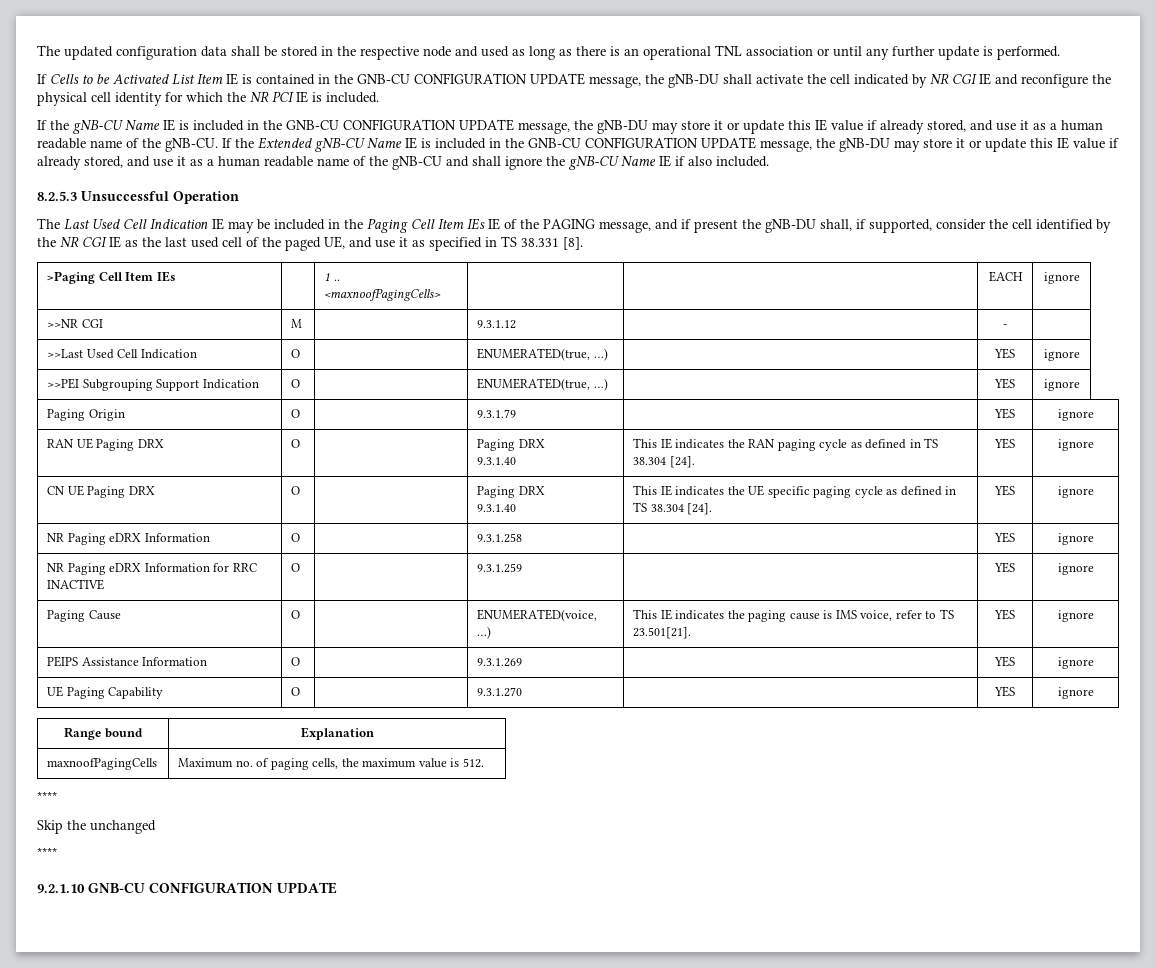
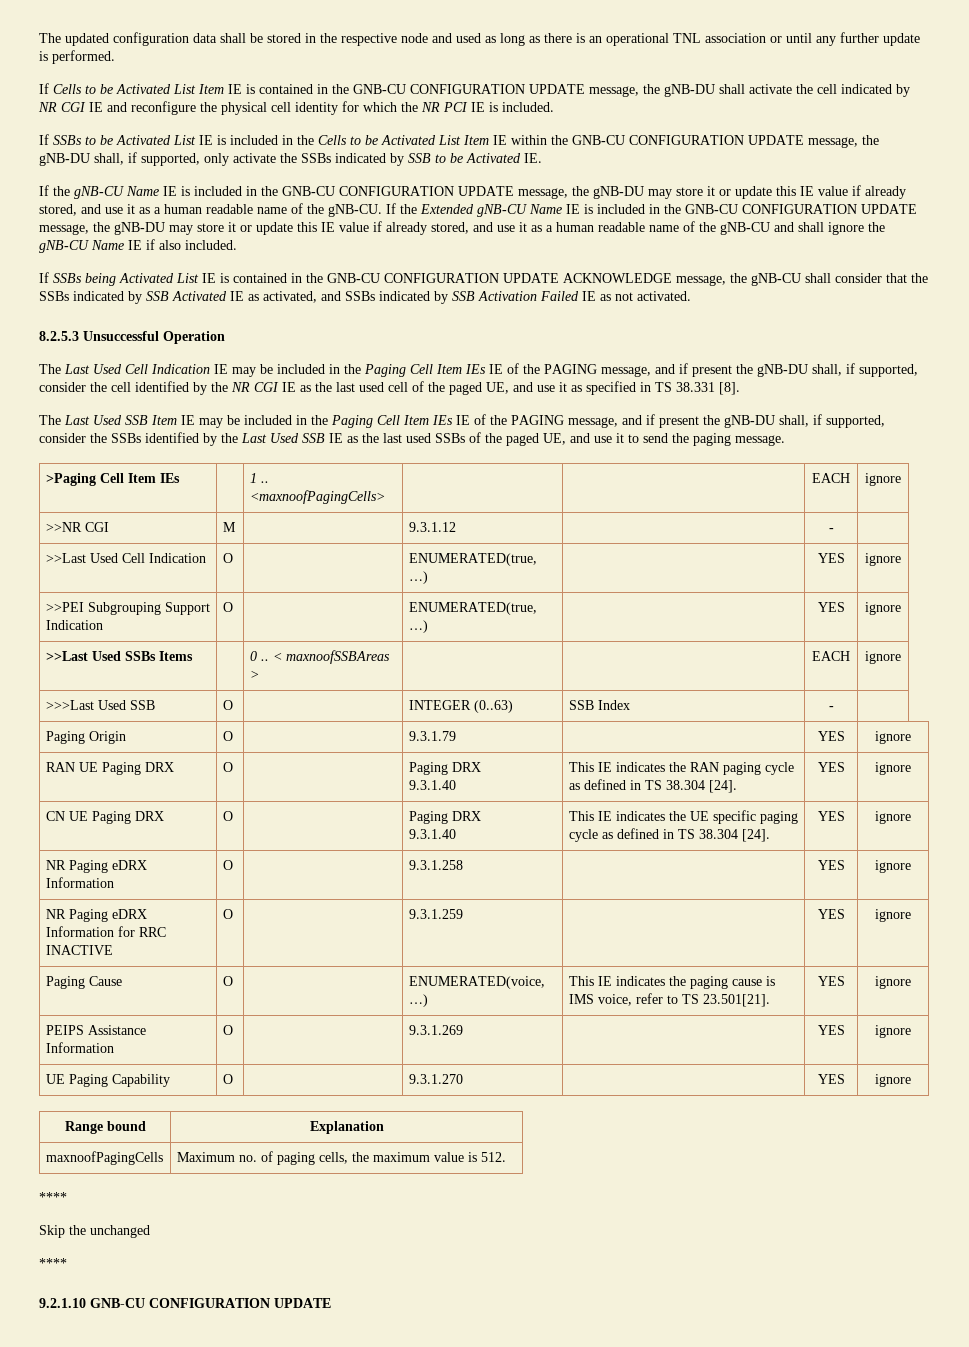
+ If SSBs to be Activated List IE is included in the Cells to be Activated List Item IE within the GNB-CU CONFIGURATION UPDATE message, the gNB-DU shall, if supported, only activate the SSBs indicated by SSB to be Activated IE.
+ If SSBs being Activated List IE is contained in the GNB-CU CONFIGURATION UPDATE ACKNOWLEDGE message, the gNB-CU shall consider that the SSBs indicated by SSB Activated IE as activated, and SSBs indicated by SSB Activation Failed IE as not activated.
+ The Last Used SSB Item IE may be included in the Paging Cell Item IEs IE of the PAGING message, and if present the gNB-DU shall, if supported, consider the SSBs identified by the Last Used SSB IE as the last used SSBs of the paged UE, and use it to send the paging message.
+ >>Last Used SSBs Items | | 0 .. < maxnoofSSBAreas > | | | EACH | ignore
+ >>>Last Used SSB | O | | INTEGER (0..63) | SSB Index | - |

